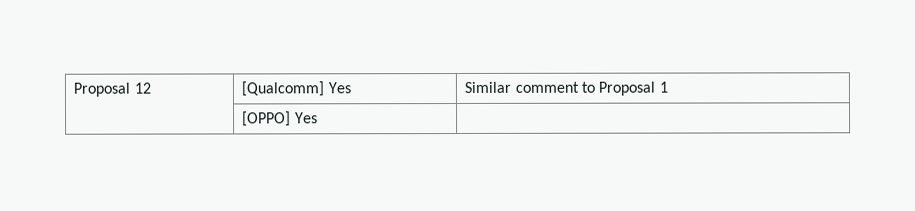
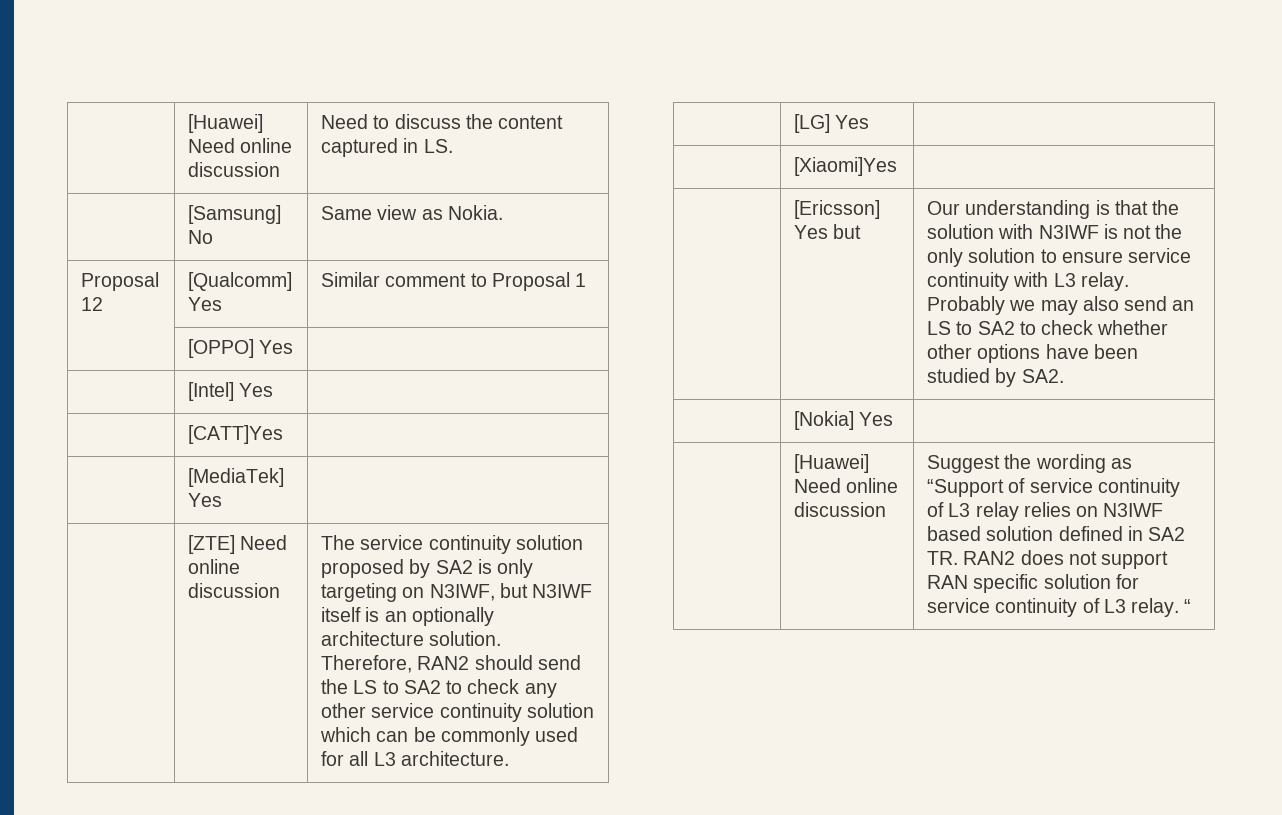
+ | [Huawei] Need online discussion | Need to discuss the content captured in LS.
+ | [Samsung] No | Same view as Nokia.
+ | [Intel] Yes |
+ | [CATT]Yes |
+ | [MediaTek] Yes |
+ | [ZTE] Need online discussion | The service continuity solution proposed by SA2 is only targeting on N3IWF, but N3IWF itself is an optionally architecture solution. Therefore, RAN2 should send the LS to SA2 to check any other service continuity solution which can be commonly used for all L3 architecture.
+ | [LG] Yes |
+ | [Xiaomi]Yes |
+ | [Ericsson] Yes but | Our understanding is that the solution with N3IWF is not the only solution to ensure service continuity with L3 relay. Probably we may also send an LS to SA2 to check whether other options have been studied by SA2.
+ | [Nokia] Yes |
+ | [Huawei] Need online discussion | Suggest the wording as “Support of service continuity of L3 relay relies on N3IWF based solution defined in SA2 TR. RAN2 does not support RAN specific solution for service continuity of L3 relay. “

